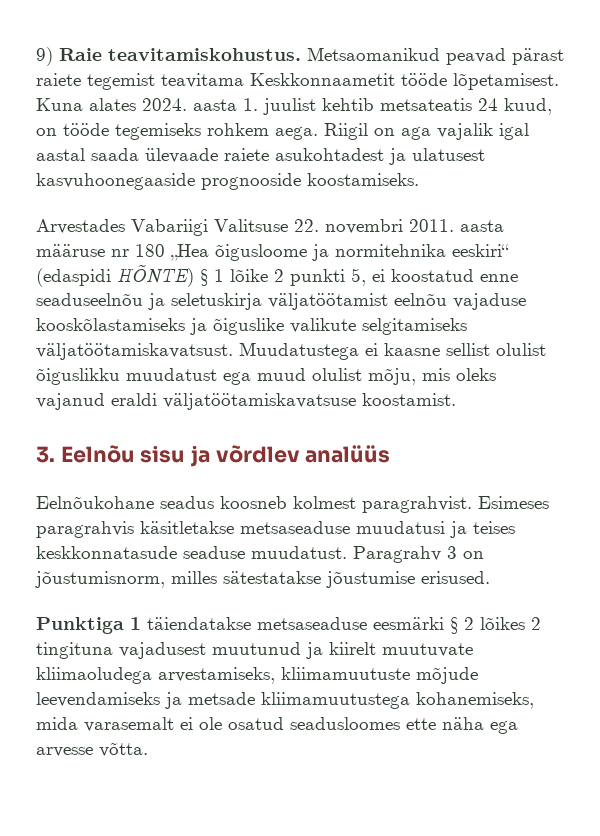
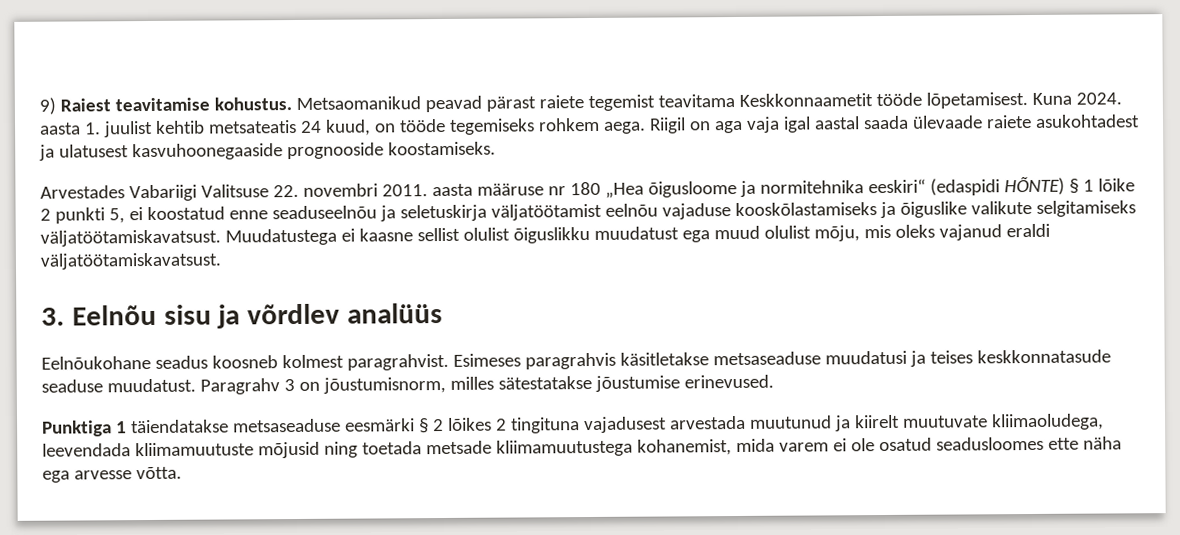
- 9) Raie teavitamiskohustus.
+ 9) Raiest teavitamise kohustus.
- Kuna alates 2024. aasta 1. juulist kehtib metsateatis 24 kuud, on tööde tegemiseks rohkem aega.
+ Kuna 2024. aasta 1. juulist kehtib metsateatis 24 kuud, on tööde tegemiseks rohkem aega.
- Riigil on aga vajalik igal aastal saada ülevaade raiete asukohtadest ja ulatusest kasvuhoonegaaside prognooside koostamiseks.
+ Riigil on aga vaja igal aastal saada ülevaade raiete asukohtadest ja ulatusest kasvuhoonegaaside prognooside koostamiseks.
- Muudatustega ei kaasne sellist olulist õiguslikku muudatust ega muud olulist mõju, mis oleks vajanud eraldi väljatöötamiskavatsuse koostamist.
+ Muudatustega ei kaasne sellist olulist õiguslikku muudatust ega muud olulist mõju, mis oleks vajanud eraldi väljatöötamiskavatsust.
- Paragrahv 3 on jõustumisnorm, milles sätestatakse jõustumise erisused.
+ Paragrahv 3 on jõustumisnorm, milles sätestatakse jõustumise erinevused.
- Punktiga 1 täiendatakse metsaseaduse eesmärki § 2 lõikes 2 tingituna vajadusest muutunud ja kiirelt muutuvate kliimaoludega arvestamiseks, kliimamuutuste mõjude leevendamiseks ja metsade kliimamuutustega kohanemiseks, mida varasemalt ei ole osatud seadusloomes ette näha ega arvesse võtta.
+ Punktiga 1 täiendatakse metsaseaduse eesmärki § 2 lõikes 2 tingituna vajadusest arvestada muutunud ja kiirelt muutuvate kliimaoludega, leevendada kliimamuutuste mõjusid ning toetada metsade kliimamuutustega kohanemist, mida varem ei ole osatud seadusloomes ette näha ega arvesse võtta.

